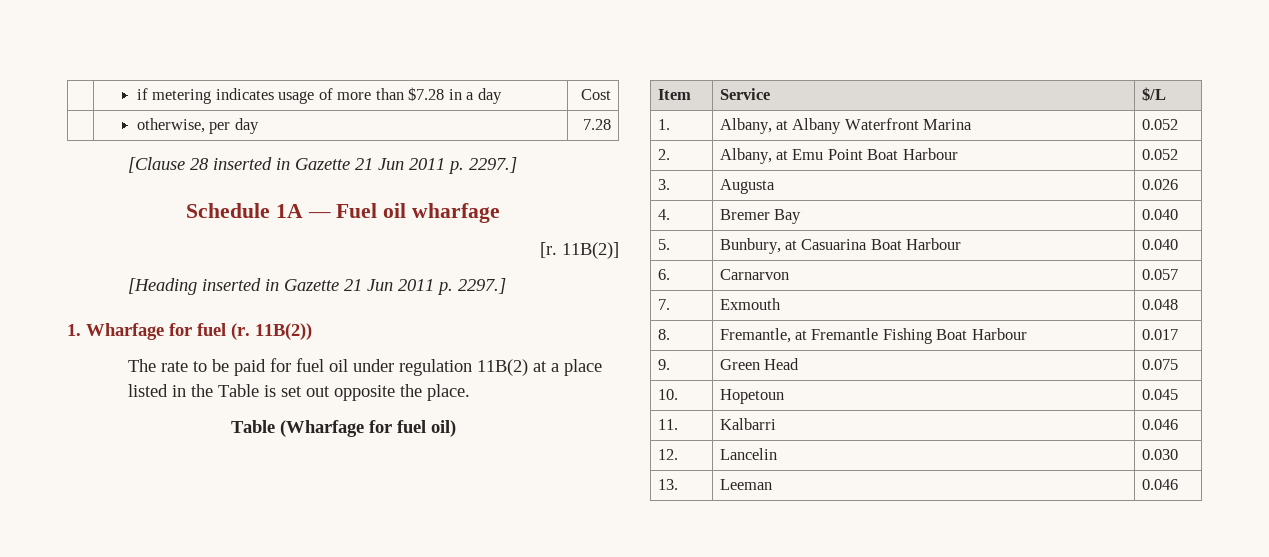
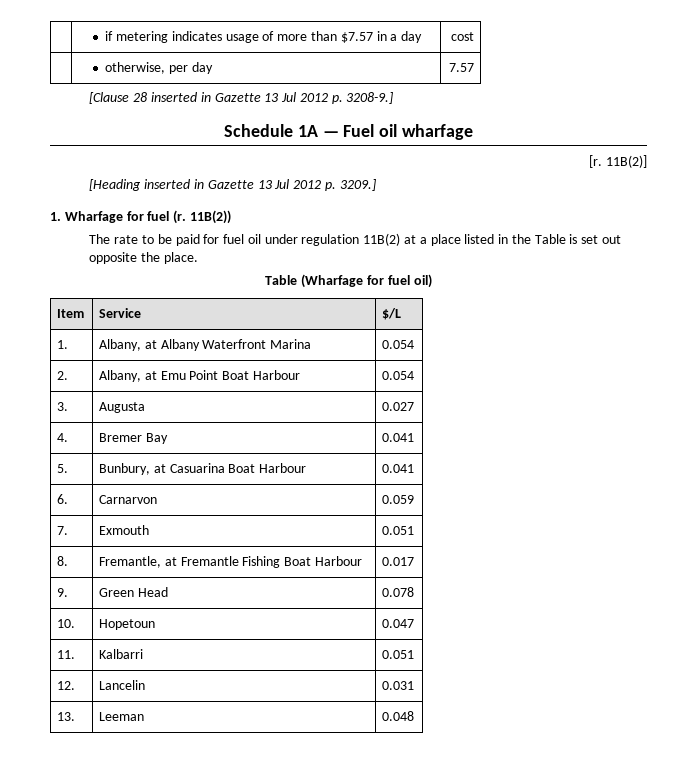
- | if metering indicates usage of more than $7.28 in a day | Cost
+ | if metering indicates usage of more than $7.57 in a day | cost
- | otherwise, per day | 7.28
+ | otherwise, per day | 7.57
- [Clause 28 inserted in Gazette 21 Jun 2011 p. 2297.]
+ [Clause 28 inserted in Gazette 13 Jul 2012 p. 3208-9.]
- [Heading inserted in Gazette 21 Jun 2011 p. 2297.]
+ [Heading inserted in Gazette 13 Jul 2012 p. 3209.]
- 1. | Albany, at Albany Waterfront Marina | 0.052
+ 1. | Albany, at Albany Waterfront Marina | 0.054
- 2. | Albany, at Emu Point Boat Harbour | 0.052
+ 2. | Albany, at Emu Point Boat Harbour | 0.054
- 3. | Augusta | 0.026
+ 3. | Augusta | 0.027
- 4. | Bremer Bay | 0.040
+ 4. | Bremer Bay | 0.041
- 5. | Bunbury, at Casuarina Boat Harbour | 0.040
+ 5. | Bunbury, at Casuarina Boat Harbour | 0.041
- 6. | Carnarvon | 0.057
+ 6. | Carnarvon | 0.059
- 7. | Exmouth | 0.048
+ 7. | Exmouth | 0.051
- 9. | Green Head | 0.075
+ 9. | Green Head | 0.078
- 10. | Hopetoun | 0.045
+ 10. | Hopetoun | 0.047
- 11. | Kalbarri | 0.046
+ 11. | Kalbarri | 0.051
- 12. | Lancelin | 0.030
+ 12. | Lancelin | 0.031
- 13. | Leeman | 0.046
+ 13. | Leeman | 0.048

